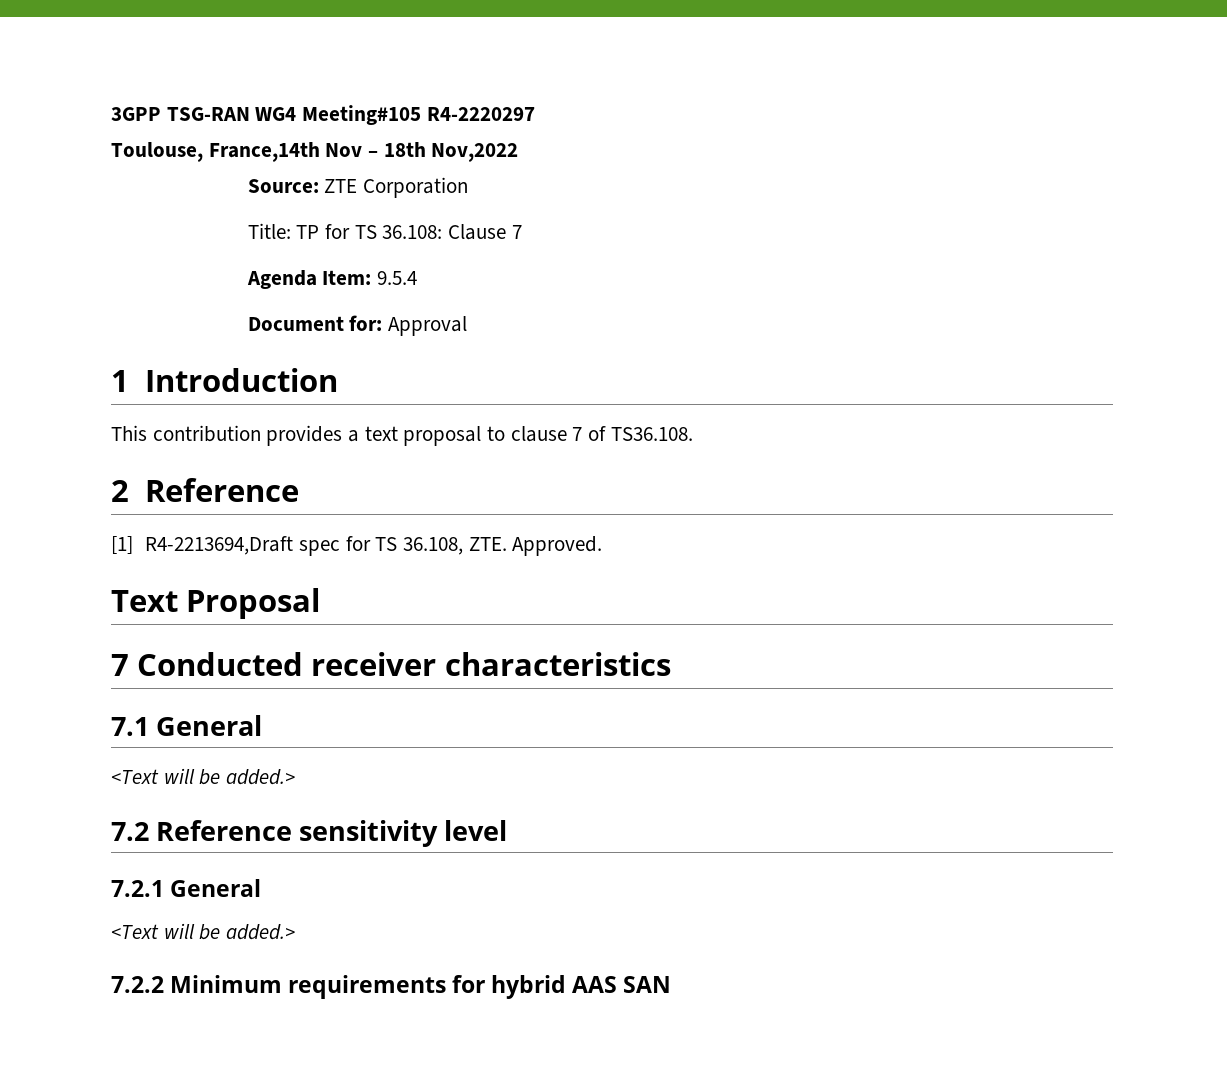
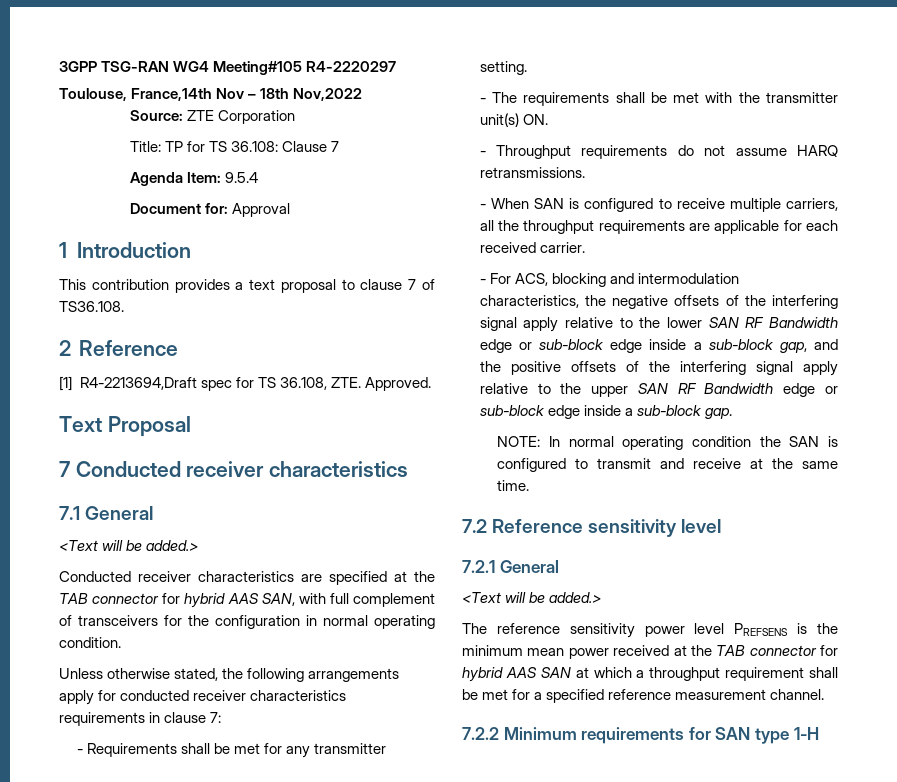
+ Conducted receiver characteristics are specified at the TAB connector for hybrid AAS SAN, with full complement of transceivers for the configuration in normal operating condition.
+ Unless otherwise stated, the following arrangements apply for conducted receiver characteristics requirements in clause 7:
+ - Requirements shall be met for any transmitter setting.
+ - The requirements shall be met with the transmitter unit(s) ON.
+ - Throughput requirements do not assume HARQ retransmissions.
+ - When SAN is configured to receive multiple carriers, all the throughput requirements are applicable for each received carrier.
+ - For ACS, blocking and intermodulation characteristics, the negative offsets of the interfering signal apply relative to the lower SAN RF Bandwidth edge or sub-block edge inside a sub-block gap, and the positive offsets of the interfering signal apply relative to the upper SAN RF Bandwidth edge or sub-block edge inside a sub-block gap.
+ NOTE: In normal operating condition the SAN is configured to transmit and receive at the same time.
+ The reference sensitivity power level PREFSENS is the minimum mean power received at the TAB connector for hybrid AAS SAN at which a throughput requirement shall be met for a specified reference measurement channel.
- 7.2.2 Minimum requirements for hybrid AAS SAN
+ 7.2.2 Minimum requirements for SAN type 1-H

